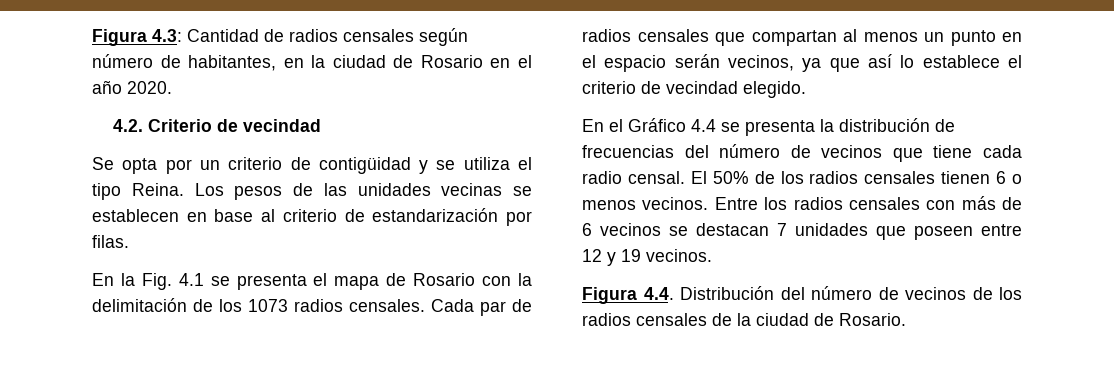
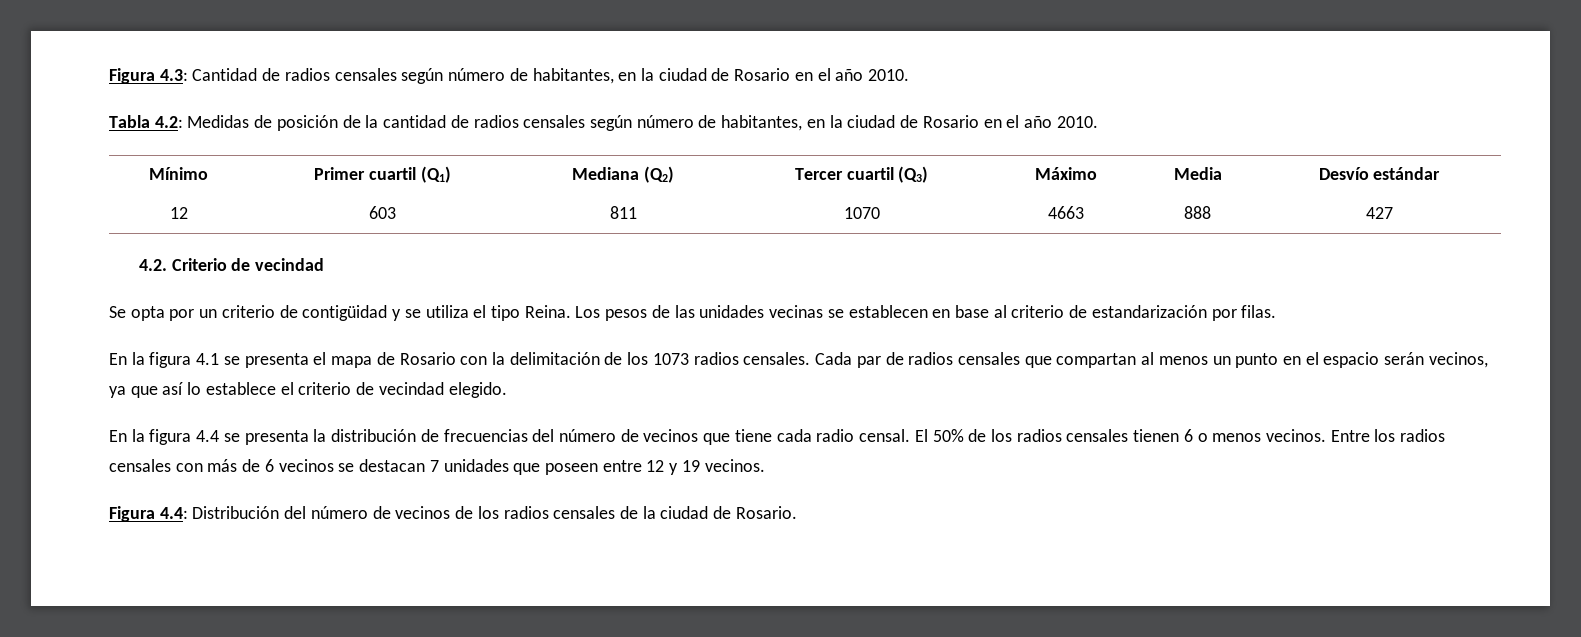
- Figura 4.3: Cantidad de radios censales según número de habitantes, en la ciudad de Rosario en el año 2020.
+ Figura 4.3: Cantidad de radios censales según número de habitantes, en la ciudad de Rosario en el año 2010.
+ Tabla 4.2: Medidas de posición de la cantidad de radios censales según número de habitantes, en la ciudad de Rosario en el año 2010.
+ Mínimo | Primer cuartil (Q1) | Mediana (Q2) | Tercer cuartil (Q3) | Máximo | Media | Desvío estándar
+ 12 | 603 | 811 | 1070 | 4663 | 888 | 427
- En la Fig. 4.1 se presenta el mapa de Rosario con la delimitación de los 1073 radios censales.
+ En la figura 4.1 se presenta el mapa de Rosario con la delimitación de los 1073 radios censales.
- En el Gráfico 4.4 se presenta la distribución de frecuencias del número de vecinos que tiene cada radio censal.
+ En la figura 4.4 se presenta la distribución de frecuencias del número de vecinos que tiene cada radio censal.
- Figura 4.4. Distribución del número de vecinos de los radios censales de la ciudad de Rosario.
+ Figura 4.4: Distribución del número de vecinos de los radios censales de la ciudad de Rosario.

